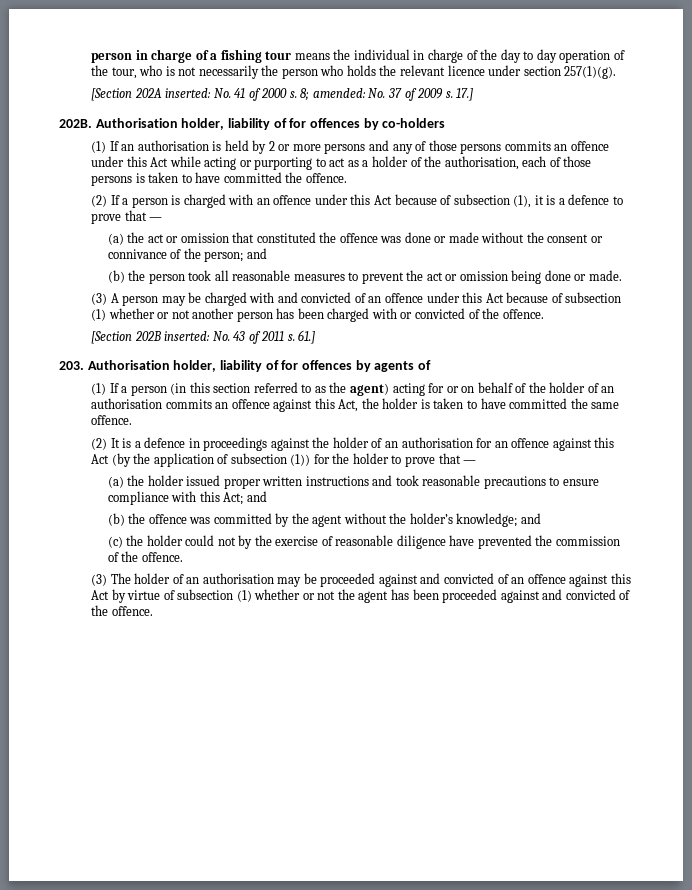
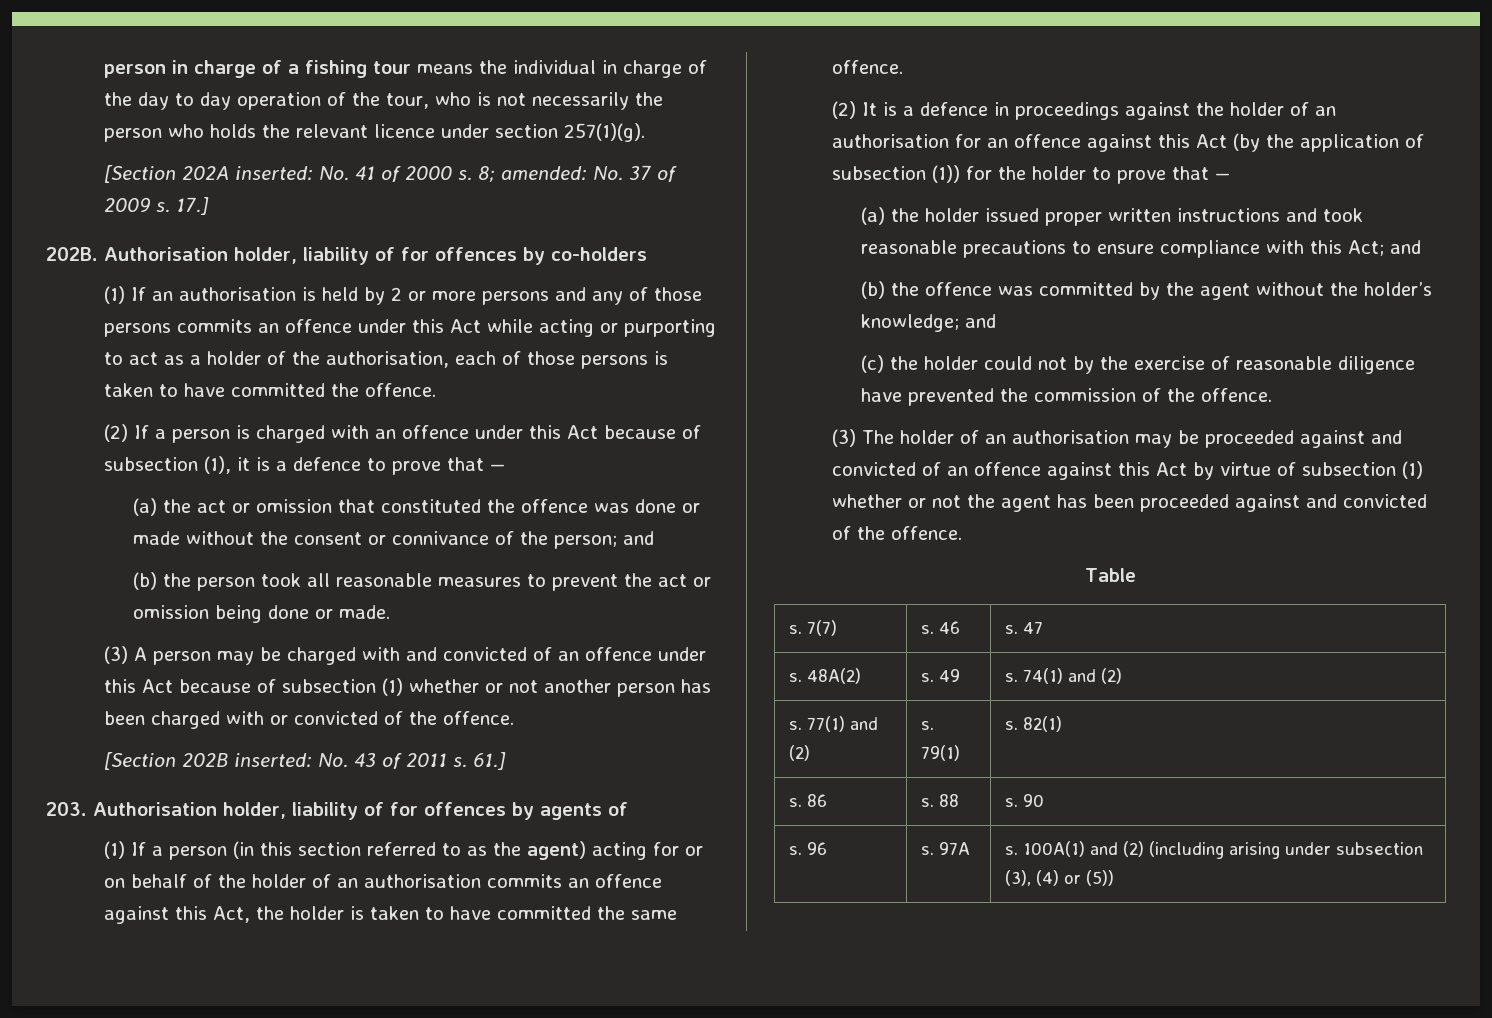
+ Table
+ s. 7(7) | s. 46 | s. 47
+ s. 48A(2) | s. 49 | s. 74(1) and (2)
+ s. 77(1) and (2) | s. 79(1) | s. 82(1)
+ s. 86 | s. 88 | s. 90
+ s. 96 | s. 97A | s. 100A(1) and (2) (including arising under subsection (3), (4) or (5))

